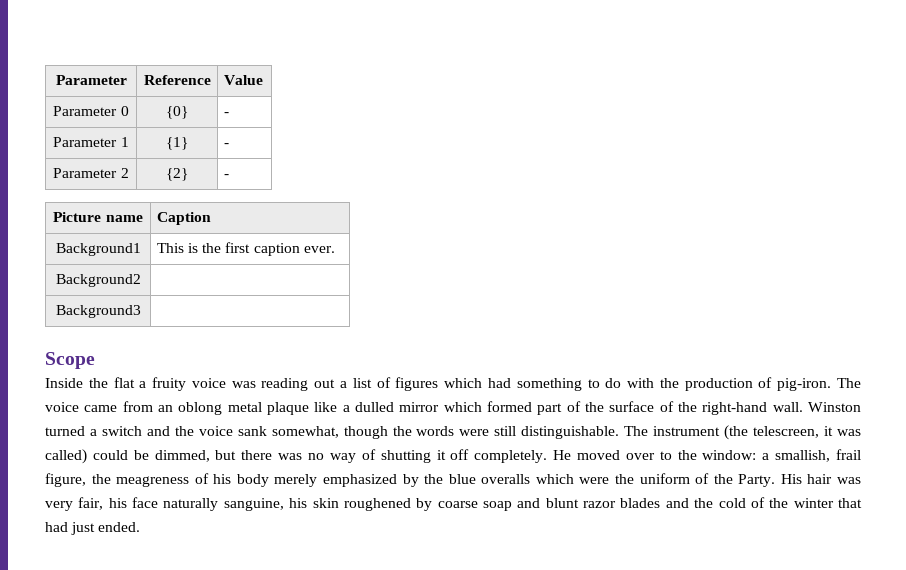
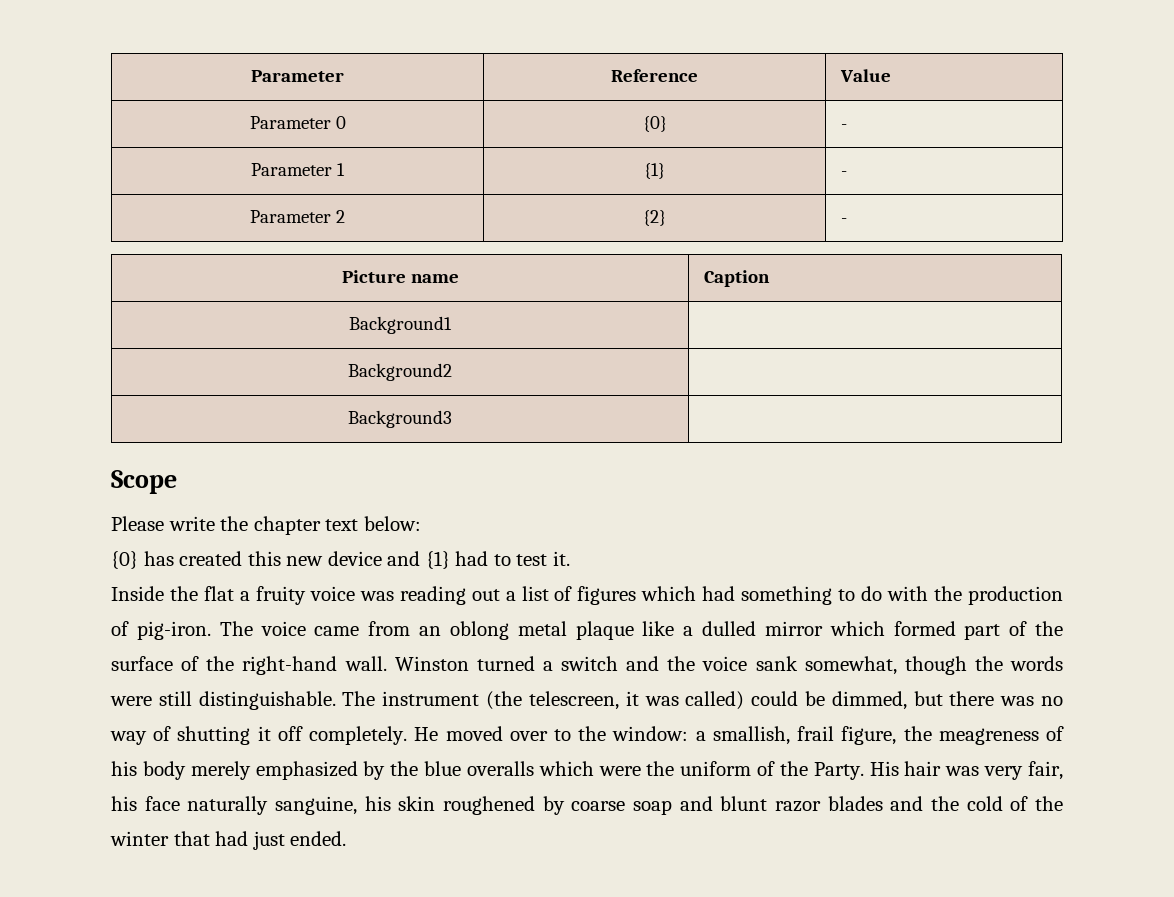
- Background1 | This is the first caption ever.
+ Background1 |
  Background2 |
  Background3 |
  Scope
+ Please write the chapter text below:
+ {0} has created this new device and {1} had to test it.

